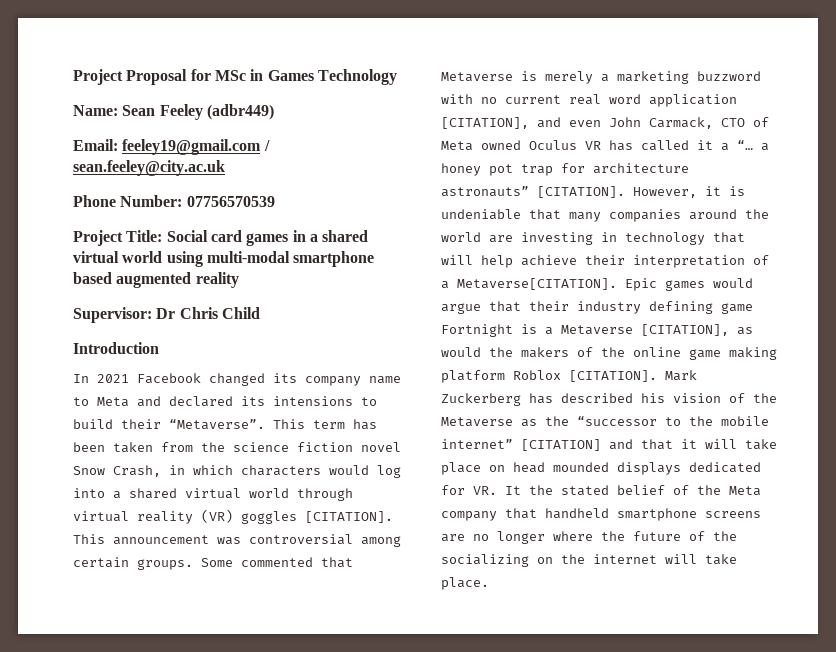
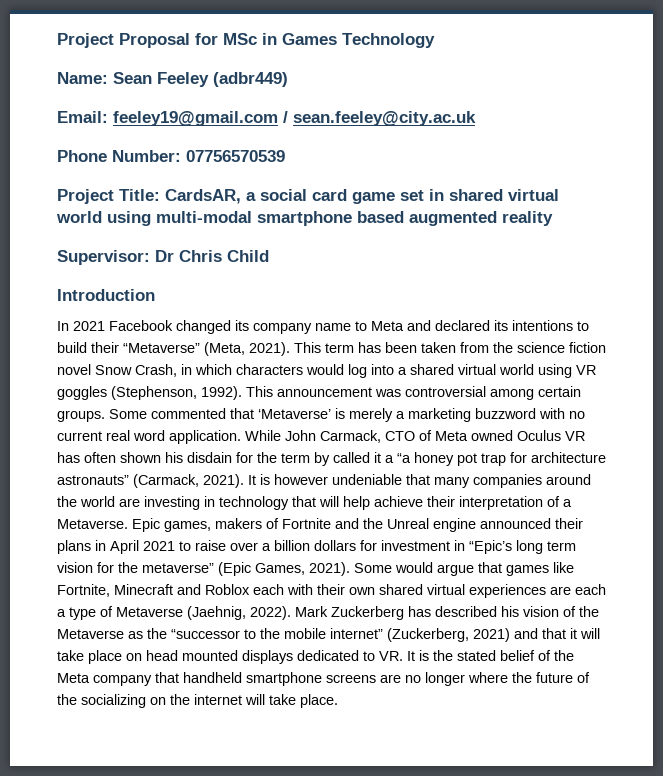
- Project Title: Social card games in a shared virtual world using multi-modal smartphone based augmented reality
+ Project Title: CardsAR, a social card game set in shared virtual world using multi-modal smartphone based augmented reality
- In 2021 Facebook changed its company name to Meta and declared its intensions to build their “Metaverse”.
+ In 2021 Facebook changed its company name to Meta and declared its intentions to build their “Metaverse” (Meta, 2021).
- This term has been taken from the science fiction novel Snow Crash, in which characters would log into a shared virtual world through virtual reality (VR) goggles [CITATION].
+ This term has been taken from the science fiction novel Snow Crash, in which characters would log into a shared virtual world using VR goggles (Stephenson, 1992).
- Some commented that Metaverse is merely a marketing buzzword with no current real word application [CITATION], and even John Carmack, CTO of Meta owned Oculus VR has called it a “… a honey pot trap for architecture astronauts” [CITATION]. However, it is undeniable that many companies around the world are investing in technology that will help achieve their interpretation of a Metaverse[CITATION]. Epic games would argue that their industry defining game Fortnight is a Metaverse [CITATION], as would the makers of the online game making platform Roblox [CITATION].
+ Some commented that ‘Metaverse’ is merely a marketing buzzword with no current real word application. While John Carmack, CTO of Meta owned Oculus VR has often shown his disdain for the term by called it a “a honey pot trap for architecture astronauts” (Carmack, 2021). It is however undeniable that many companies around the world are investing in technology that will help achieve their interpretation of a Metaverse. Epic games, makers of Fortnite and the Unreal engine announced their plans in April 2021 to raise over a billion dollars for investment in “Epic’s long term vision for the metaverse” (Epic Games, 2021). Some would argue that games like Fortnite, Minecraft and Roblox each with their own shared virtual experiences are each a type of Metaverse (Jaehnig, 2022).
- Mark Zuckerberg has described his vision of the Metaverse as the “successor to the mobile internet” [CITATION] and that it will take place on head mounded displays dedicated for VR. It the stated belief of the Meta company that handheld smartphone screens are no longer where the future of the socializing on the internet will take place.
+ Mark Zuckerberg has described his vision of the Metaverse as the “successor to the mobile internet” (Zuckerberg, 2021) and that it will take place on head mounted displays dedicated to VR. It is the stated belief of the Meta company that handheld smartphone screens are no longer where the future of the socializing on the internet will take place.

